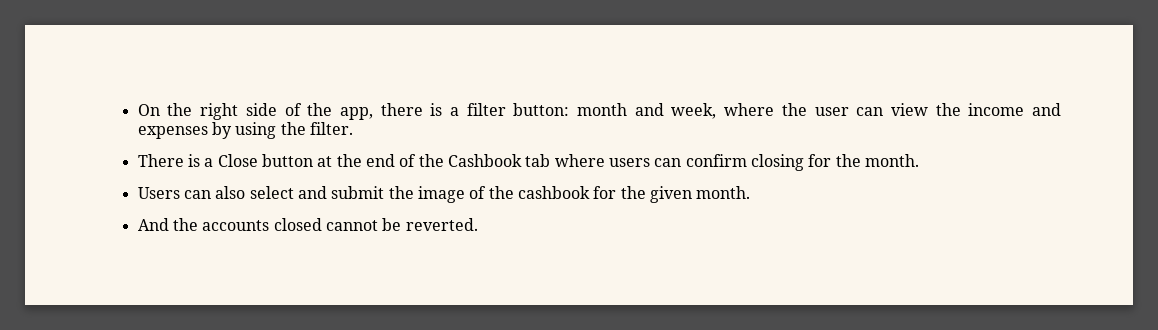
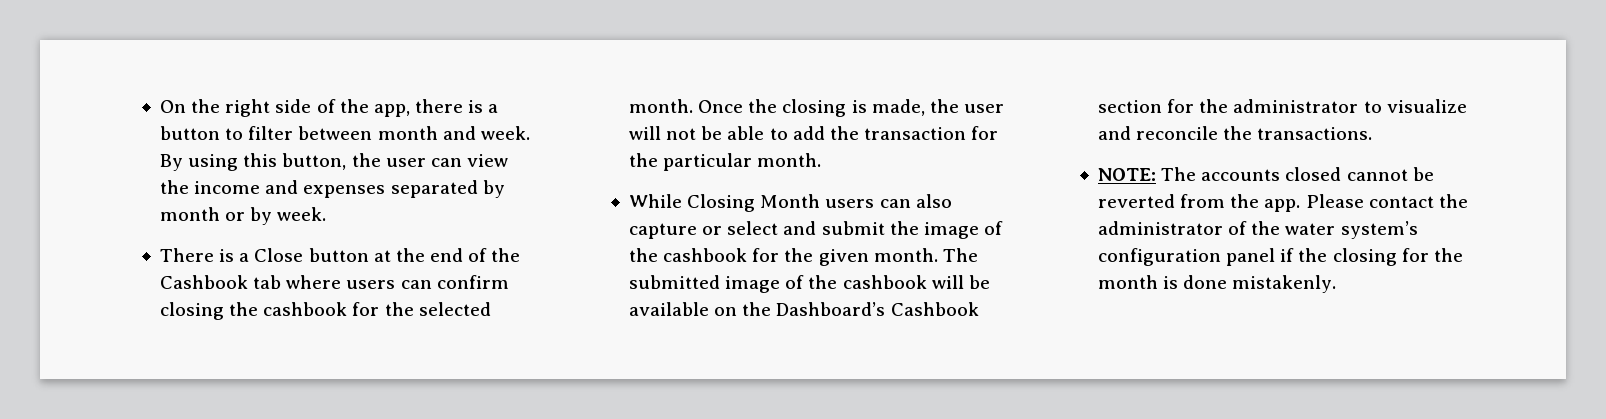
- On the right side of the app, there is a filter button: month and week, where the user can view the income and expenses by using the filter.
+ On the right side of the app, there is a button to filter between month and week. By using this button, the user can view the income and expenses separated by month or by week.
- There is a Close button at the end of the Cashbook tab where users can confirm closing for the month.
- Users can also select and submit the image of the cashbook for the given month.
- And the accounts closed cannot be reverted.
+ There is a Close button at the end of the Cashbook tab where users can confirm closing the cashbook for the selected month. Once the closing is made, the user will not be able to add the transaction for the particular month.
+ While Closing Month users can also capture or select and submit the image of the cashbook for the given month. The submitted image of the cashbook will be available on the Dashboard’s Cashbook section for the administrator to visualize and reconcile the transactions.
+ NOTE: The accounts closed cannot be reverted from the app. Please contact the administrator of the water system’s configuration panel if the closing for the month is done mistakenly.

